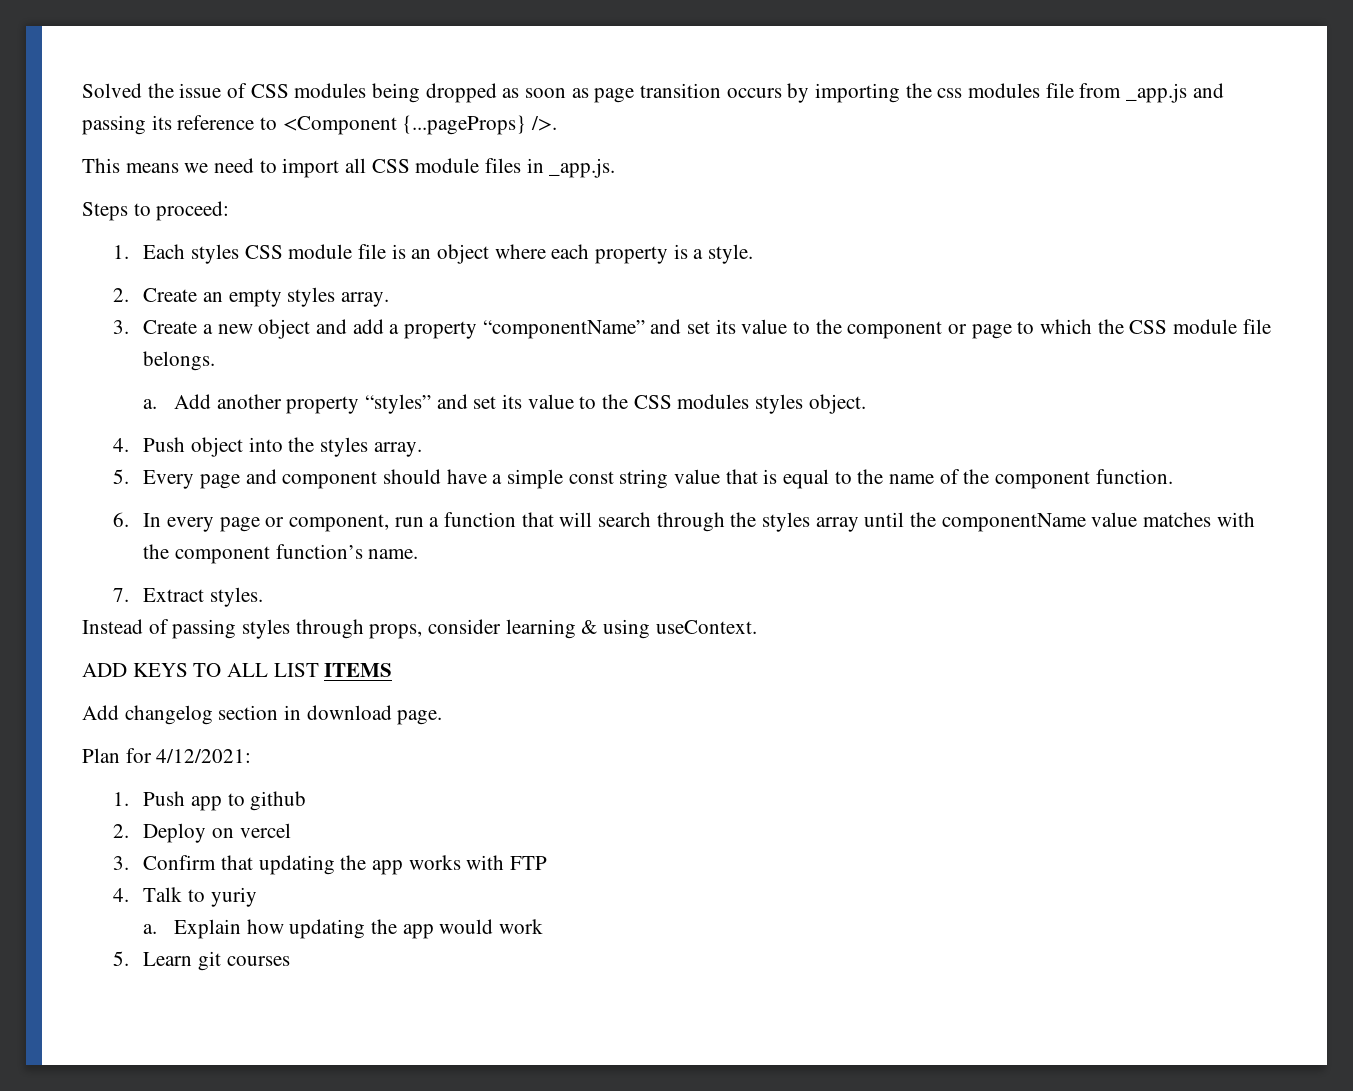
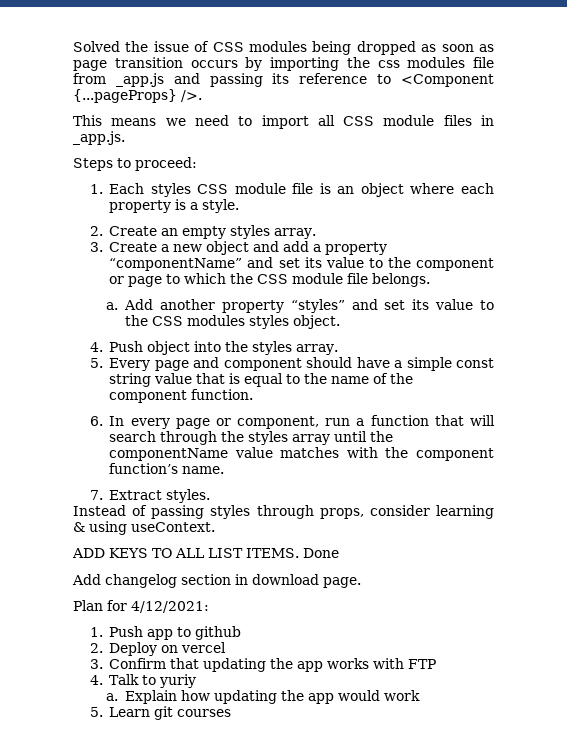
- ADD KEYS TO ALL LIST ITEMS
+ ADD KEYS TO ALL LIST ITEMS. Done

